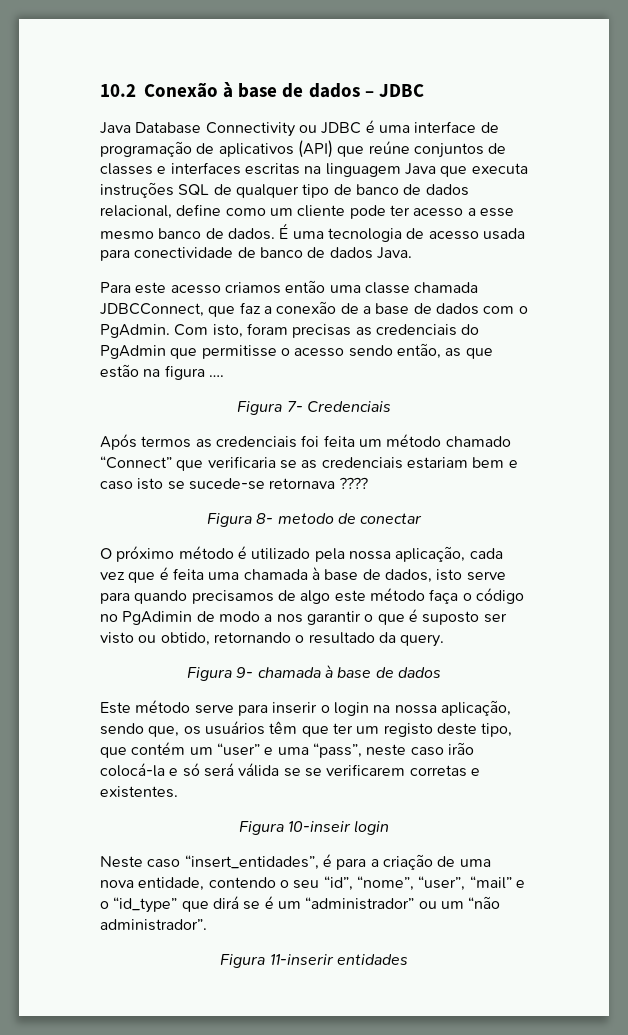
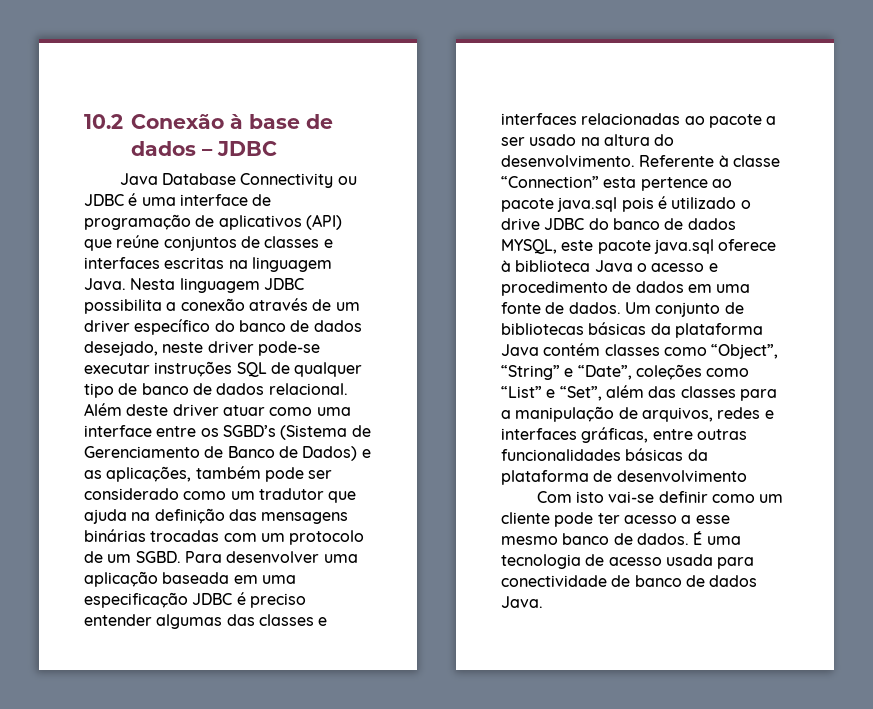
- Java Database Connectivity ou JDBC é uma interface de programação de aplicativos (API) que reúne conjuntos de classes e interfaces escritas na linguagem Java que executa instruções SQL de qualquer tipo de banco de dados relacional, define como um cliente pode ter acesso a esse mesmo banco de dados.
+ Java Database Connectivity ou JDBC é uma interface de programação de aplicativos (API) que reúne conjuntos de classes e interfaces escritas na linguagem Java. Nesta linguagem JDBC possibilita a conexão através de um driver específico do banco de dados desejado, neste driver pode-se executar instruções SQL de qualquer tipo de banco de dados relacional. Além deste driver atuar como uma interface entre os SGBD’s (Sistema de Gerenciamento de Banco de Dados) e as aplicações, também pode ser considerado como um tradutor que ajuda na definição das mensagens binárias trocadas com um protocolo de um SGBD. Para desenvolver uma aplicação baseada em uma especificação JDBC é preciso entender algumas das classes e interfaces relacionadas ao pacote a ser usado na altura do desenvolvimento. Referente à classe “Connection” esta pertence ao pacote java.sql pois é utilizado o drive JDBC do banco de dados MYSQL, este pacote java.sql oferece à biblioteca Java o acesso e procedimento de dados em uma fonte de dados. Um conjunto de bibliotecas básicas da plataforma Java contém classes como “Object”, “String” e “Date”, coleções como “List” e “Set”, além das classes para a manipulação de arquivos, redes e interfaces gráficas, entre outras funcionalidades básicas da plataforma de desenvolvimento
+ Com isto vai-se definir como um cliente pode ter acesso a esse mesmo banco de dados.
- Para este acesso criamos então uma classe chamada JDBCConnect, que faz a conexão de a base de dados com o PgAdmin. Com isto, foram precisas as credenciais do PgAdmin que permitisse o acesso sendo então, as que estão na figura ….
- Figura 7- Credenciais
- Após termos as credenciais foi feita um método chamado “Connect” que verificaria se as credenciais estariam bem e caso isto se sucede-se retornava ????
- Figura 8- metodo de conectar
- O próximo método é utilizado pela nossa aplicação, cada vez que é feita uma chamada à base de dados, isto serve para quando precisamos de algo este método faça o código no PgAdimin de modo a nos garantir o que é suposto ser visto ou obtido, retornando o resultado da query.
- Figura 9- chamada à base de dados
- Este método serve para inserir o login na nossa aplicação, sendo que, os usuários têm que ter um registo deste tipo, que contém um “user” e uma “pass”, neste caso irão colocá-la e só será válida se se verificarem corretas e existentes.
- Figura 10-inseir login
- Neste caso “insert_entidades”, é para a criação de uma nova entidade, contendo o seu “id”, “nome”, “user”, “mail” e o “id_type” que dirá se é um “administrador” ou um “não administrador”.
- Figura 11-inserir entidades

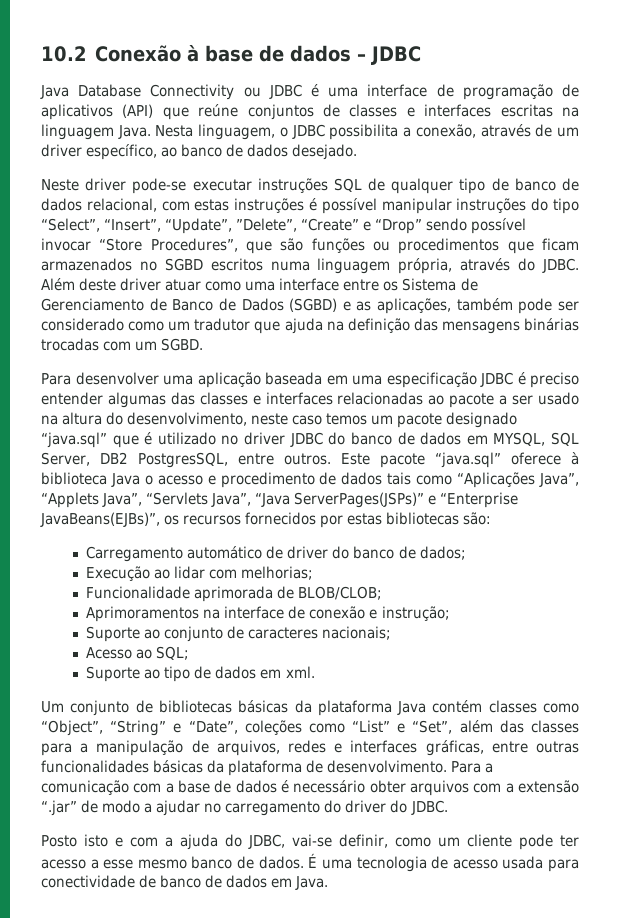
- Nesta linguagem JDBC possibilita a conexão através de um driver específico do banco de dados desejado, neste driver pode-se executar instruções SQL de qualquer tipo de banco de dados relacional.
+ Nesta linguagem, o JDBC possibilita a conexão, através de um driver específico, ao banco de dados desejado.
+ Neste driver pode-se executar instruções SQL de qualquer tipo de banco de dados relacional, com estas instruções é possível manipular instruções do tipo “Select”, “Insert”, “Update”, ”Delete”, “Create” e “Drop” sendo possível invocar “Store Procedures”, que são funções ou procedimentos que ficam armazenados no SGBD escritos numa linguagem própria, através do JDBC.
- Além deste driver atuar como uma interface entre os SGBD’s (Sistema de Gerenciamento de Banco de Dados) e as aplicações, também pode ser considerado como um tradutor que ajuda na definição das mensagens binárias trocadas com um protocolo de um SGBD. Para desenvolver uma aplicação baseada em uma especificação JDBC é preciso entender algumas das classes e interfaces relacionadas ao pacote a ser usado na altura do desenvolvimento. Referente à classe “Connection” esta pertence ao pacote java.sql pois é utilizado o drive JDBC do banco de dados MYSQL, este pacote java.sql oferece à biblioteca Java o acesso e procedimento de dados em uma fonte de dados. Um conjunto de bibliotecas básicas da plataforma Java contém classes como “Object”, “String” e “Date”, coleções como “List” e “Set”, além das classes para a manipulação de arquivos, redes e interfaces gráficas, entre outras funcionalidades básicas da plataforma de desenvolvimento
- Com isto vai-se definir como um cliente pode ter acesso a esse mesmo banco de dados.
+ Além deste driver atuar como uma interface entre os Sistema de Gerenciamento de Banco de Dados (SGBD) e as aplicações, também pode ser considerado como um tradutor que ajuda na definição das mensagens binárias trocadas com um SGBD.
+ Para desenvolver uma aplicação baseada em uma especificação JDBC é preciso entender algumas das classes e interfaces relacionadas ao pacote a ser usado na altura do desenvolvimento, neste caso temos um pacote designado “java.sql” que é utilizado no driver JDBC do banco de dados em MYSQL, SQL Server, DB2 PostgresSQL, entre outros. Este pacote “java.sql” oferece à biblioteca Java o acesso e procedimento de dados tais como “Aplicações Java”, “Applets Java”, “Servlets Java”, “Java ServerPages(JSPs)” e “Enterprise JavaBeans(EJBs)”, os recursos fornecidos por estas bibliotecas são:
+ Carregamento automático de driver do banco de dados;
+ Execução ao lidar com melhorias;
+ Funcionalidade aprimorada de BLOB/CLOB;
+ Aprimoramentos na interface de conexão e instrução;
+ Suporte ao conjunto de caracteres nacionais;
+ Acesso ao SQL;
+ Suporte ao tipo de dados em xml.
+ Um conjunto de bibliotecas básicas da plataforma Java contém classes como “Object”, “String” e “Date”, coleções como “List” e “Set”, além das classes para a manipulação de arquivos, redes e interfaces gráficas, entre outras funcionalidades básicas da plataforma de desenvolvimento. Para a comunicação com a base de dados é necessário obter arquivos com a extensão “.jar” de modo a ajudar no carregamento do driver do JDBC.
+ Posto isto e com a ajuda do JDBC, vai-se definir, como um cliente pode ter acesso a esse mesmo banco de dados.
- É uma tecnologia de acesso usada para conectividade de banco de dados Java.
+ É uma tecnologia de acesso usada para conectividade de banco de dados em Java.

